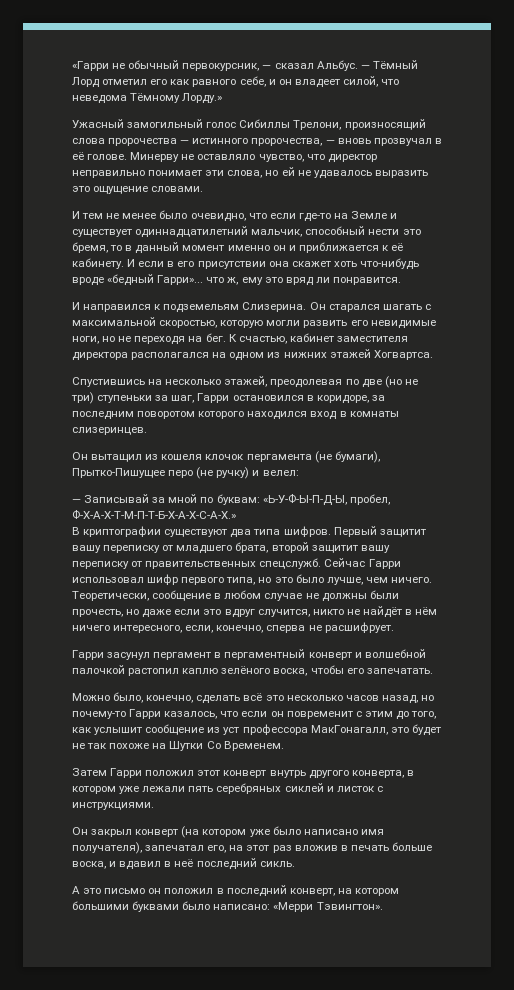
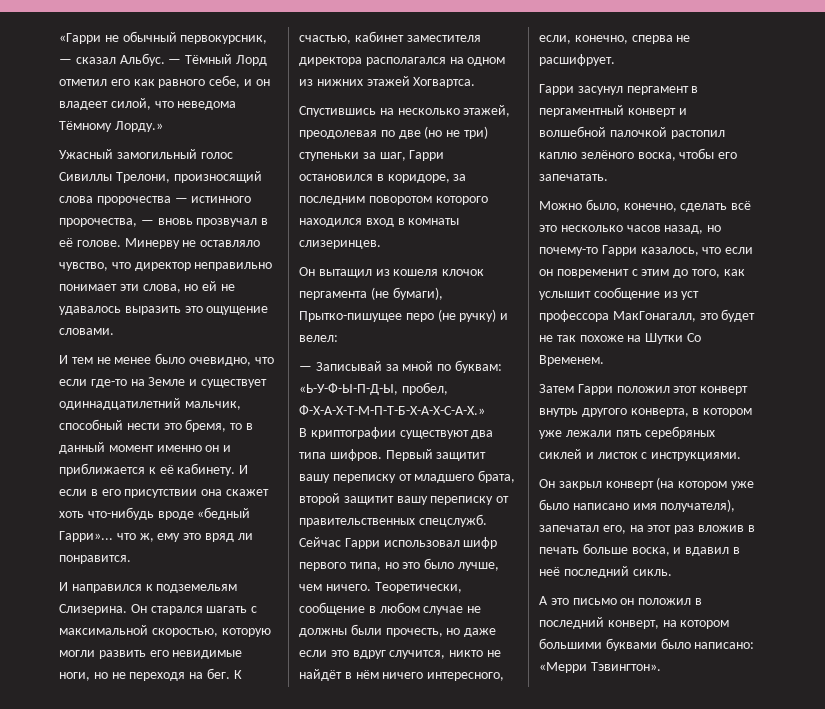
- Ужасный замогильный голос Сибиллы Трелони, произносящий слова пророчества — истинного пророчества, — вновь прозвучал в её голове.
+ Ужасный замогильный голос Сивиллы Трелони, произносящий слова пророчества — истинного пророчества, — вновь прозвучал в её голове.
- Он вытащил из кошеля клочок пергамента (не бумаги), Прытко-Пишущее перо (не ручку) и велел:
+ Он вытащил из кошеля клочок пергамента (не бумаги), Прытко-пишущее перо (не ручку) и велел:

